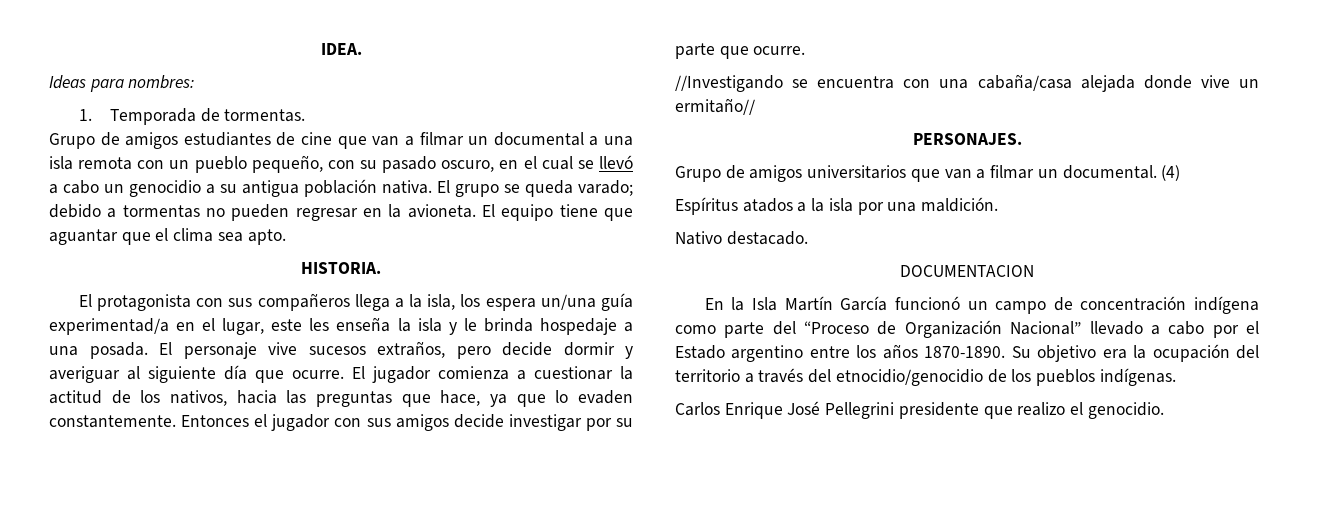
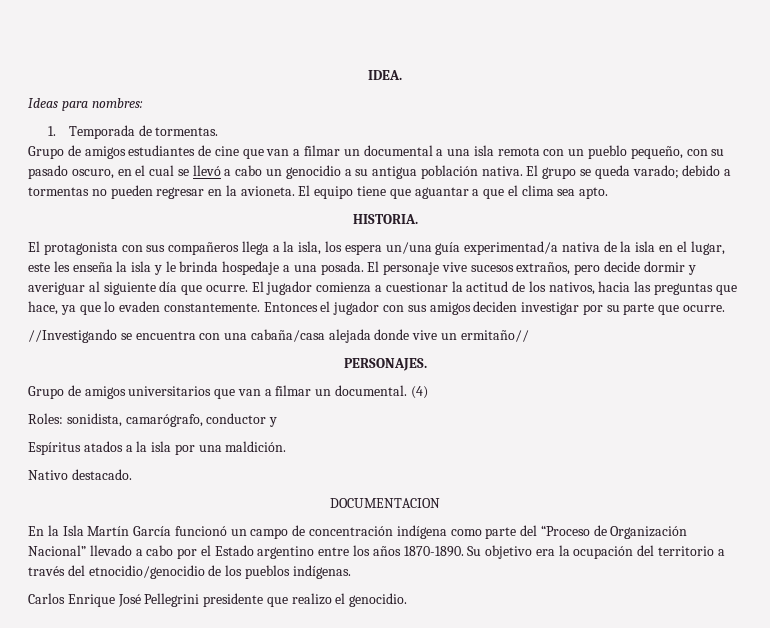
- El equipo tiene que aguantar que el clima sea apto.
+ El equipo tiene que aguantar a que el clima sea apto.
- El protagonista con sus compañeros llega a la isla, los espera un/una guía experimentad/a en el lugar, este les enseña la isla y le brinda hospedaje a una posada.
+ El protagonista con sus compañeros llega a la isla, los espera un/una guía experimentad/a nativa de la isla en el lugar, este les enseña la isla y le brinda hospedaje a una posada.
- Entonces el jugador con sus amigos decide investigar por su parte que ocurre.
+ Entonces el jugador con sus amigos deciden investigar por su parte que ocurre.
+ Roles: sonidista, camarógrafo, conductor y

